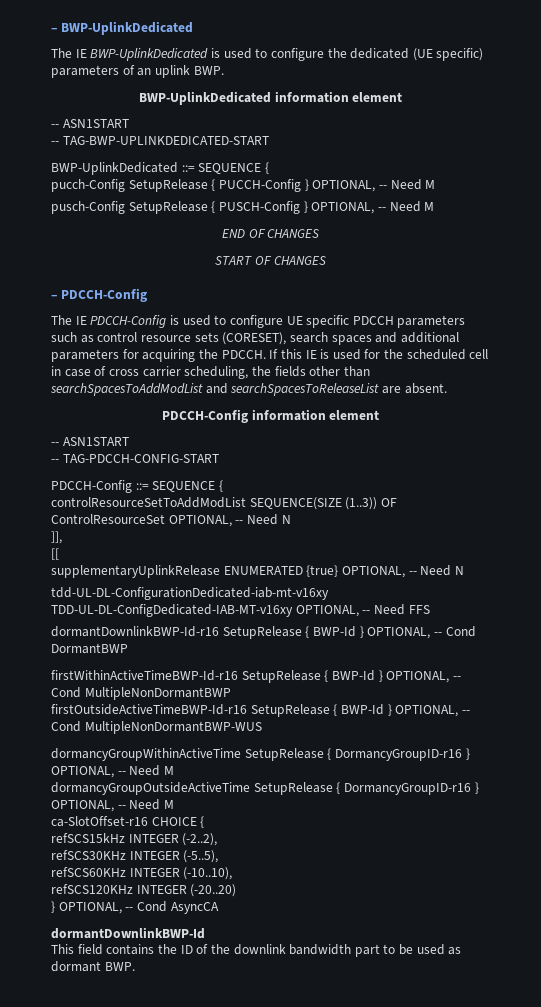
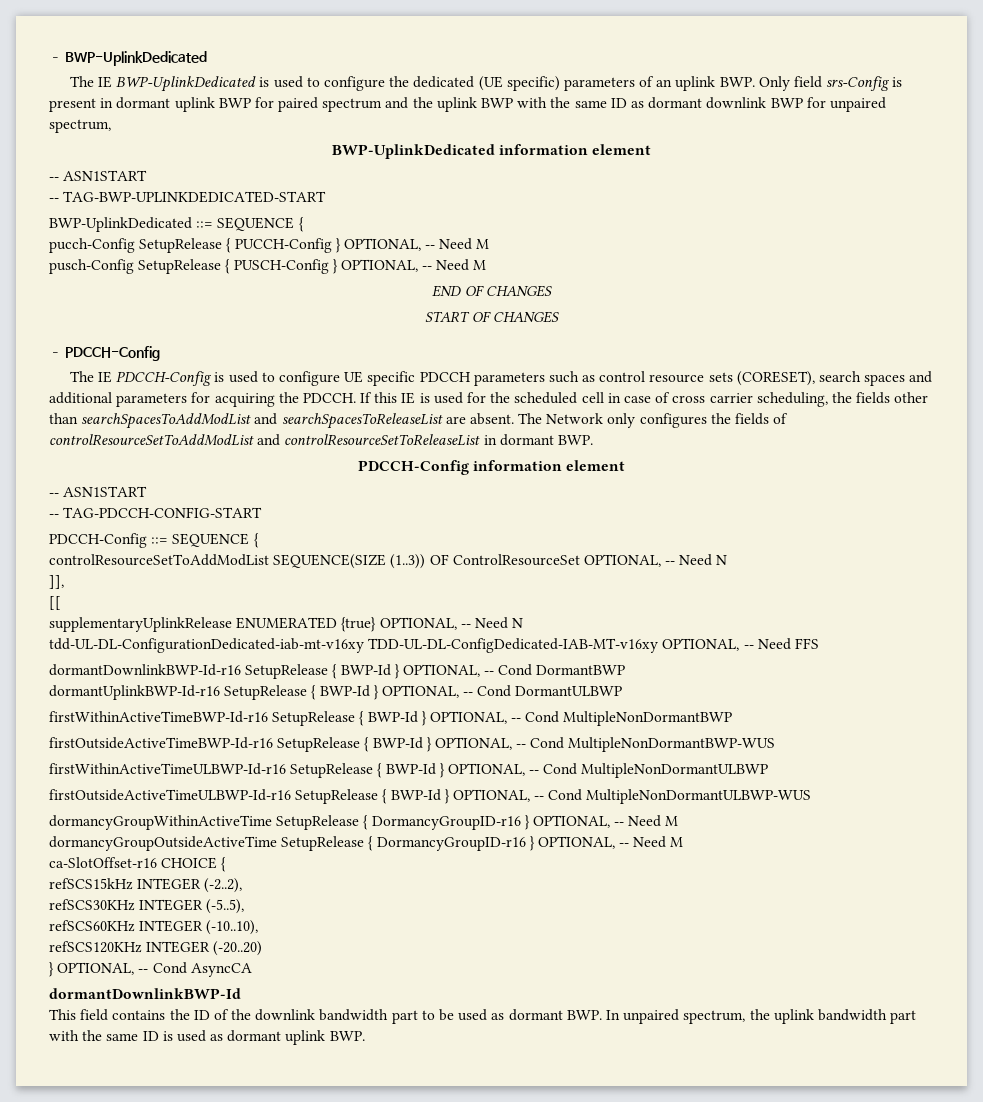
- The IE BWP-UplinkDedicated is used to configure the dedicated (UE specific) parameters of an uplink BWP.
+ The IE BWP-UplinkDedicated is used to configure the dedicated (UE specific) parameters of an uplink BWP. Only field srs-Config is present in dormant uplink BWP for paired spectrum and the uplink BWP with the same ID as dormant downlink BWP for unpaired spectrum,
+ The Network only configures the fields of controlResourceSetToAddModList and controlResourceSetToReleaseList in dormant BWP.
+ dormantUplinkBWP-Id-r16 SetupRelease { BWP-Id } OPTIONAL, -- Cond DormantULBWP
+ firstWithinActiveTimeULBWP-Id-r16 SetupRelease { BWP-Id } OPTIONAL, -- Cond MultipleNonDormantULBWP
+ firstOutsideActiveTimeULBWP-Id-r16 SetupRelease { BWP-Id } OPTIONAL, -- Cond MultipleNonDormantULBWP-WUS
- This field contains the ID of the downlink bandwidth part to be used as dormant BWP.
+ This field contains the ID of the downlink bandwidth part to be used as dormant BWP. In unpaired spectrum, the uplink bandwidth part with the same ID is used as dormant uplink BWP.

